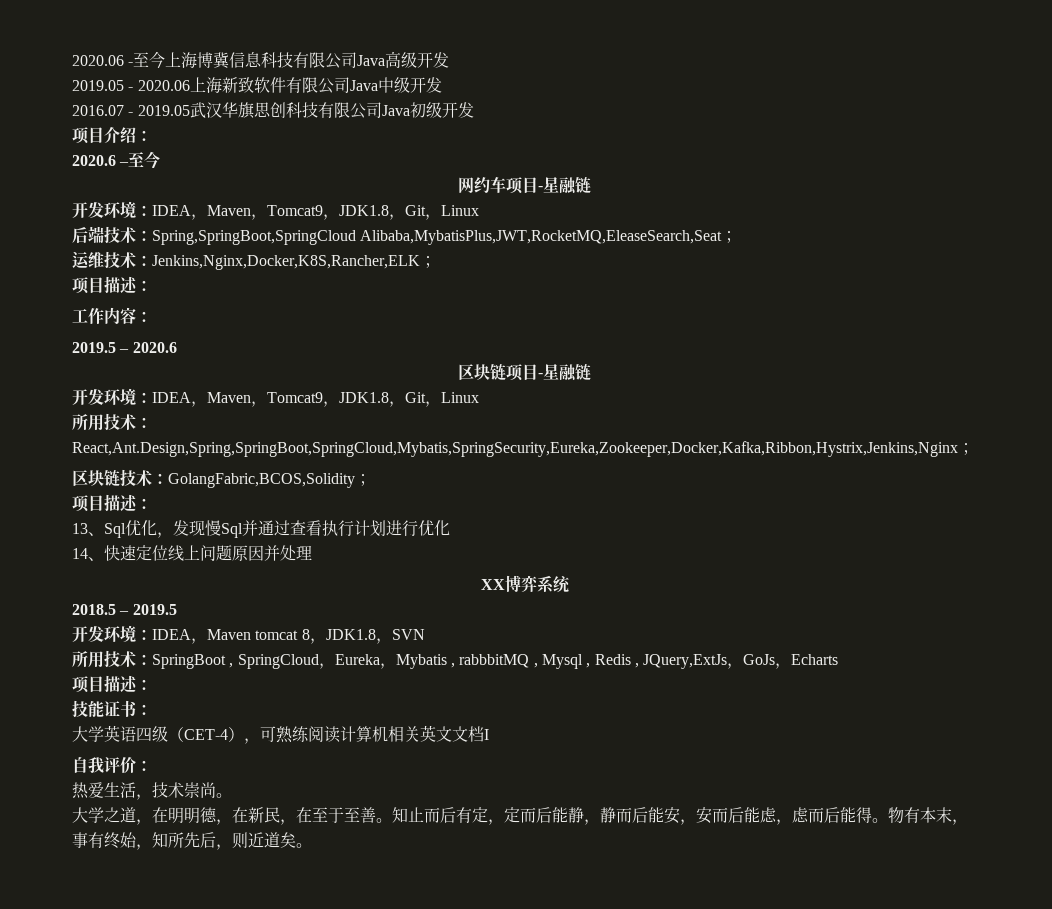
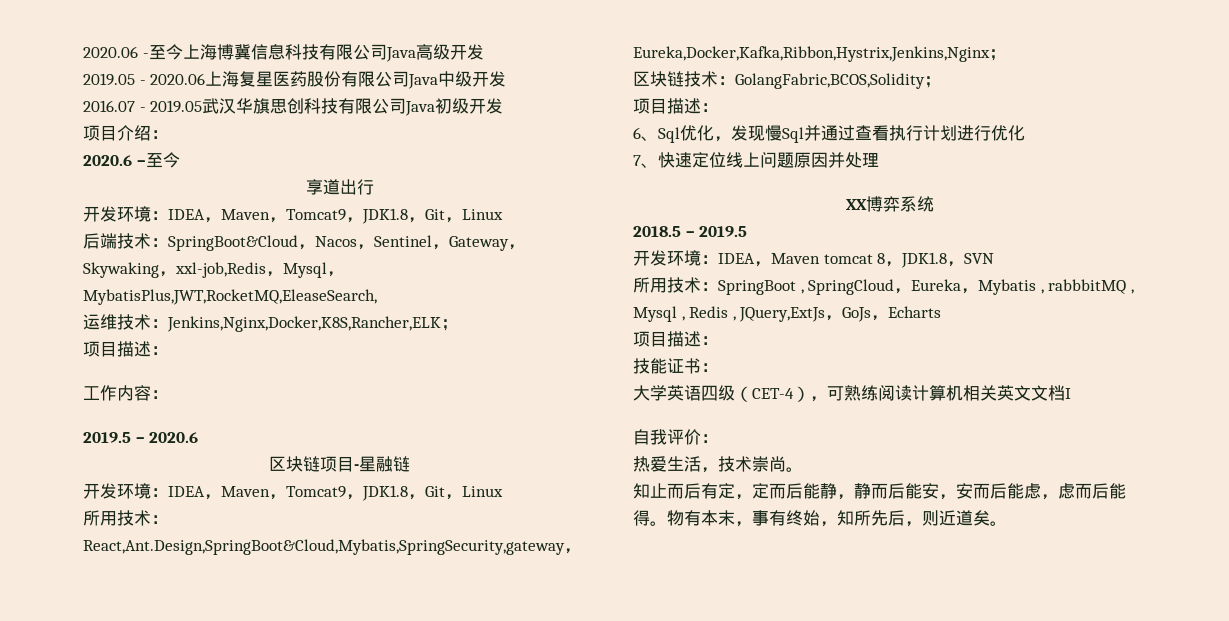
- 2019.05 - 2020.06上海新致软件有限公司Java中级开发
+ 2019.05 - 2020.06上海复星医药股份有限公司Java中级开发
- 网约车项目-星融链
+ 享道出行
- 后端技术：Spring,SpringBoot,SpringCloud Alibaba,MybatisPlus,JWT,RocketMQ,EleaseSearch,Seat；
+ 后端技术：SpringBoot&Cloud，Nacos，Sentinel，Gateway，Skywaking，xxl-job,Redis，Mysql，MybatisPlus,JWT,RocketMQ,EleaseSearch,
- 所用技术：React,Ant.Design,Spring,SpringBoot,SpringCloud,Mybatis,SpringSecurity,Eureka,Zookeeper,Docker,Kafka,Ribbon,Hystrix,Jenkins,Nginx；
+ 所用技术：React,Ant.Design,SpringBoot&Cloud,Mybatis,SpringSecurity,gateway，Eureka,Docker,Kafka,Ribbon,Hystrix,Jenkins,Nginx；
- 13、Sql优化，发现慢Sql并通过查看执行计划进行优化
+ 6、Sql优化，发现慢Sql并通过查看执行计划进行优化
- 14、快速定位线上问题原因并处理
+ 7、快速定位线上问题原因并处理
- 大学之道，在明明德，在新民，在至于至善。

